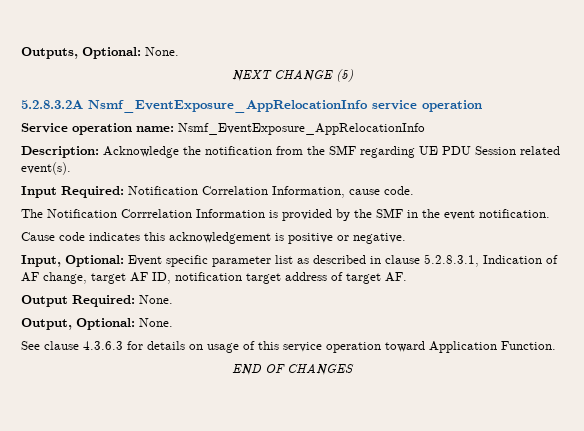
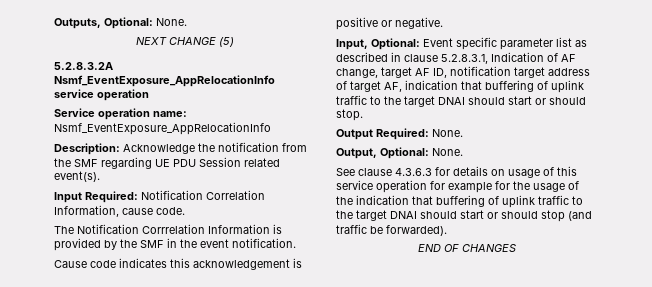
- Input, Optional: Event specific parameter list as described in clause 5.2.8.3.1, Indication of AF change, target AF ID, notification target address of target AF.
+ Input, Optional: Event specific parameter list as described in clause 5.2.8.3.1, Indication of AF change, target AF ID, notification target address of target AF, indication that buffering of uplink traffic to the target DNAI should start or should stop.
- See clause 4.3.6.3 for details on usage of this service operation toward Application Function.
+ See clause 4.3.6.3 for details on usage of this service operation for example for the usage of the indication that buffering of uplink traffic to the target DNAI should start or should stop (and traffic be forwarded).

